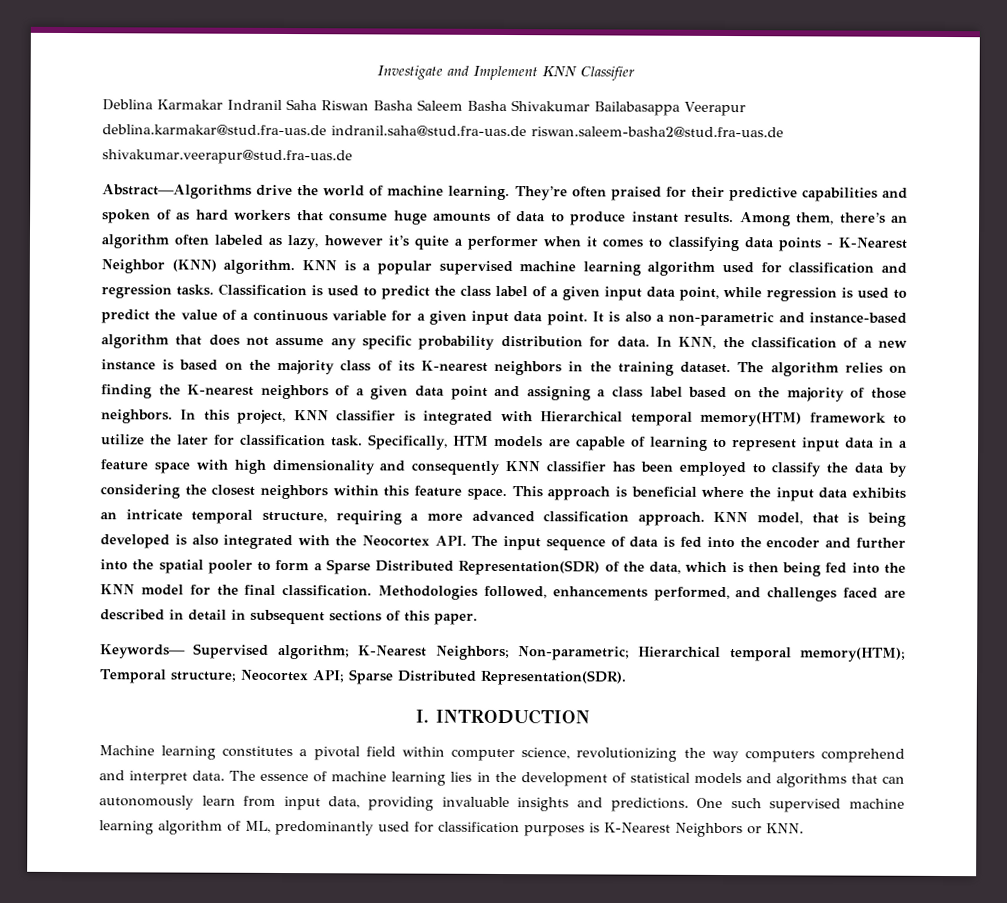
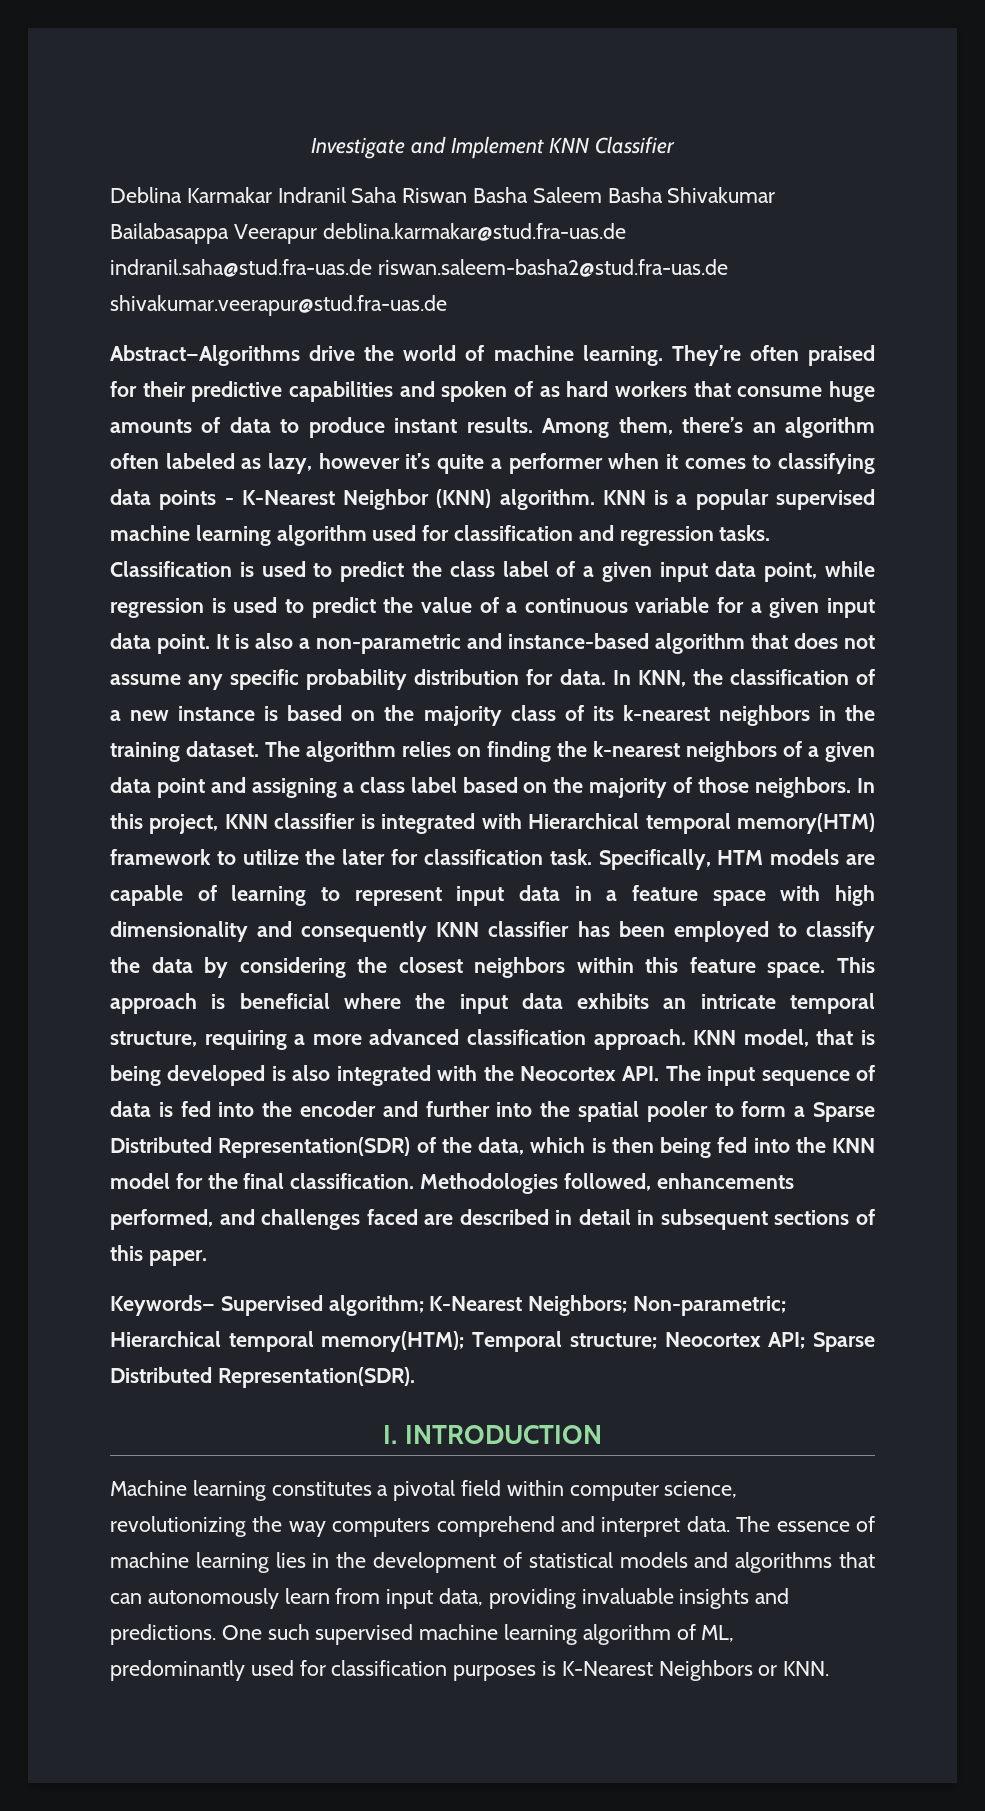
- In KNN, the classification of a new instance is based on the majority class of its K-nearest neighbors in the training dataset.
+ In KNN, the classification of a new instance is based on the majority class of its k-nearest neighbors in the training dataset.
- The algorithm relies on finding the K-nearest neighbors of a given data point and assigning a class label based on the majority of those neighbors.
+ The algorithm relies on finding the k-nearest neighbors of a given data point and assigning a class label based on the majority of those neighbors.

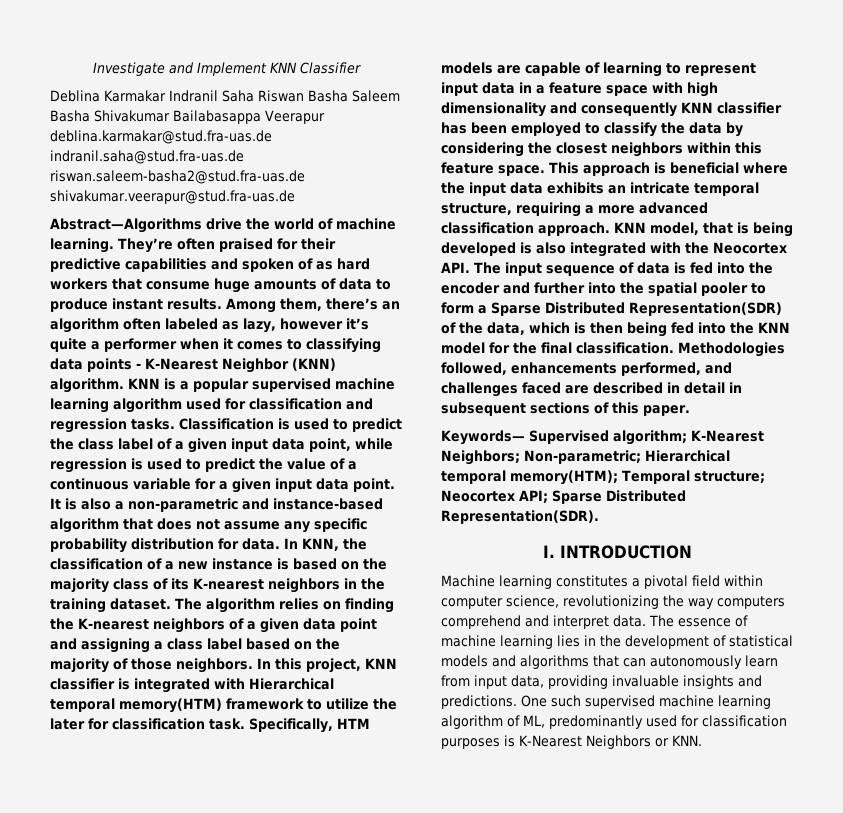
- In KNN, the classification of a new instance is based on the majority class of its k-nearest neighbors in the training dataset.
+ In KNN, the classification of a new instance is based on the majority class of its K-nearest neighbors in the training dataset.
- The algorithm relies on finding the k-nearest neighbors of a given data point and assigning a class label based on the majority of those neighbors.
+ The algorithm relies on finding the K-nearest neighbors of a given data point and assigning a class label based on the majority of those neighbors.

